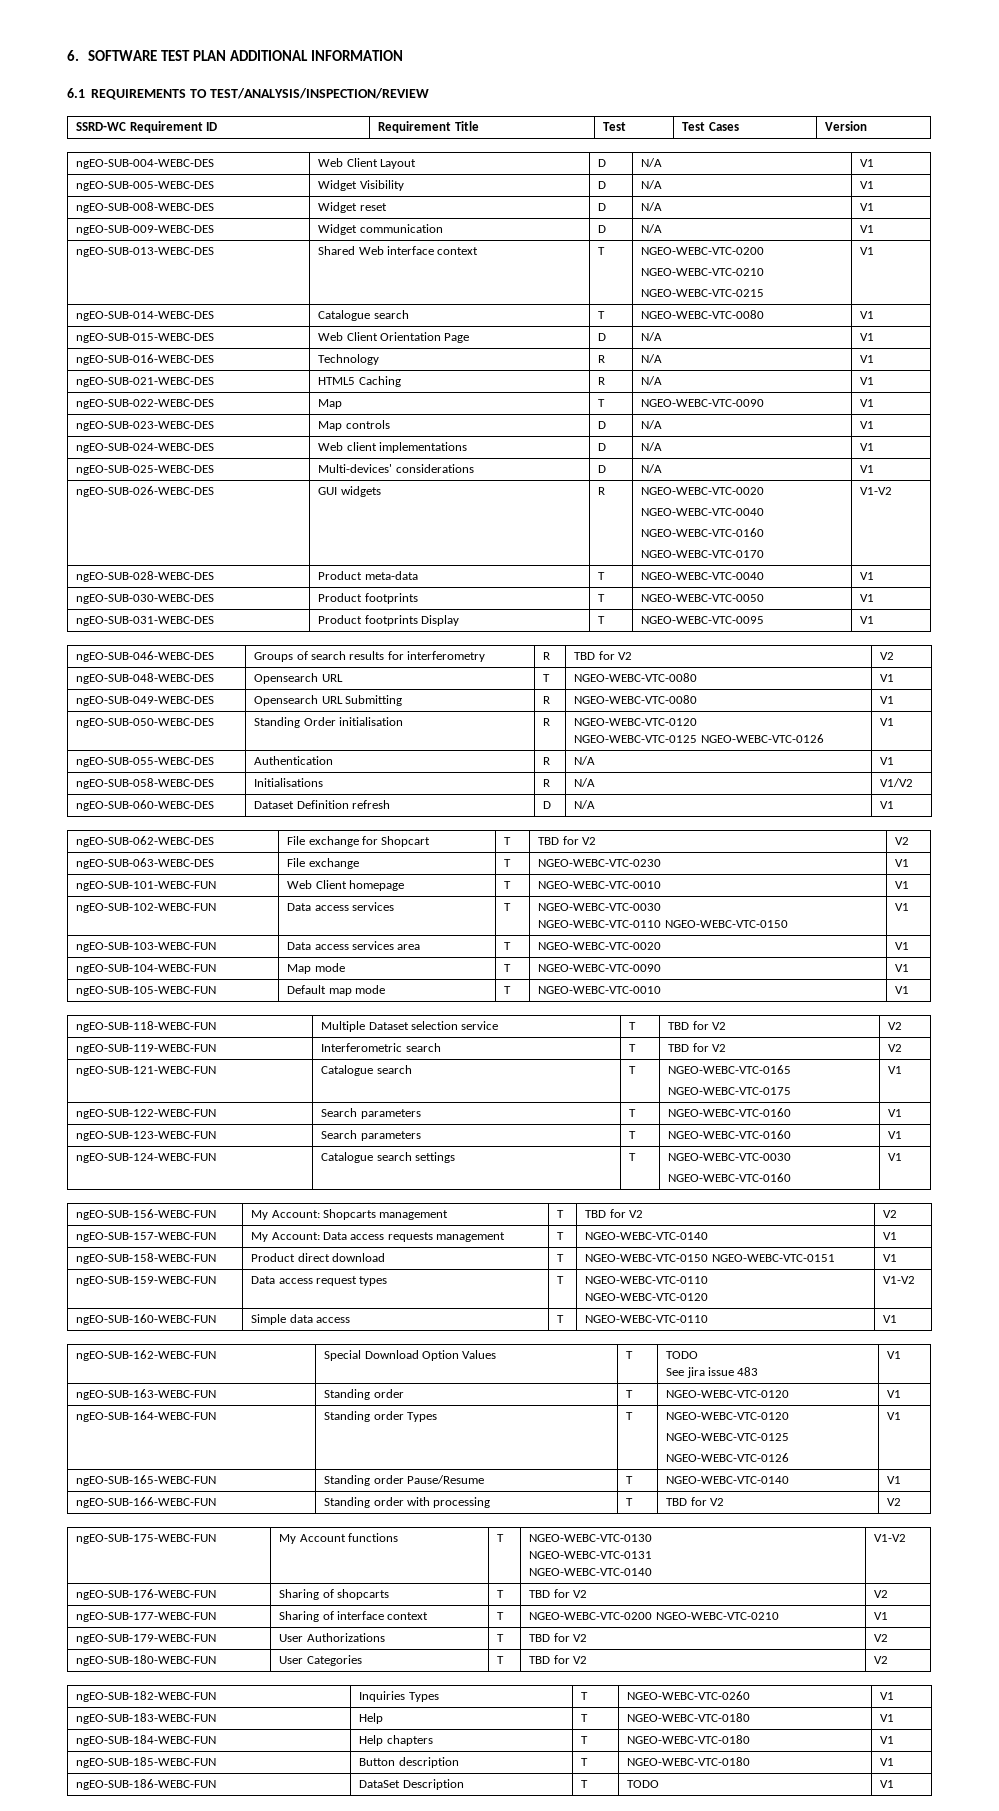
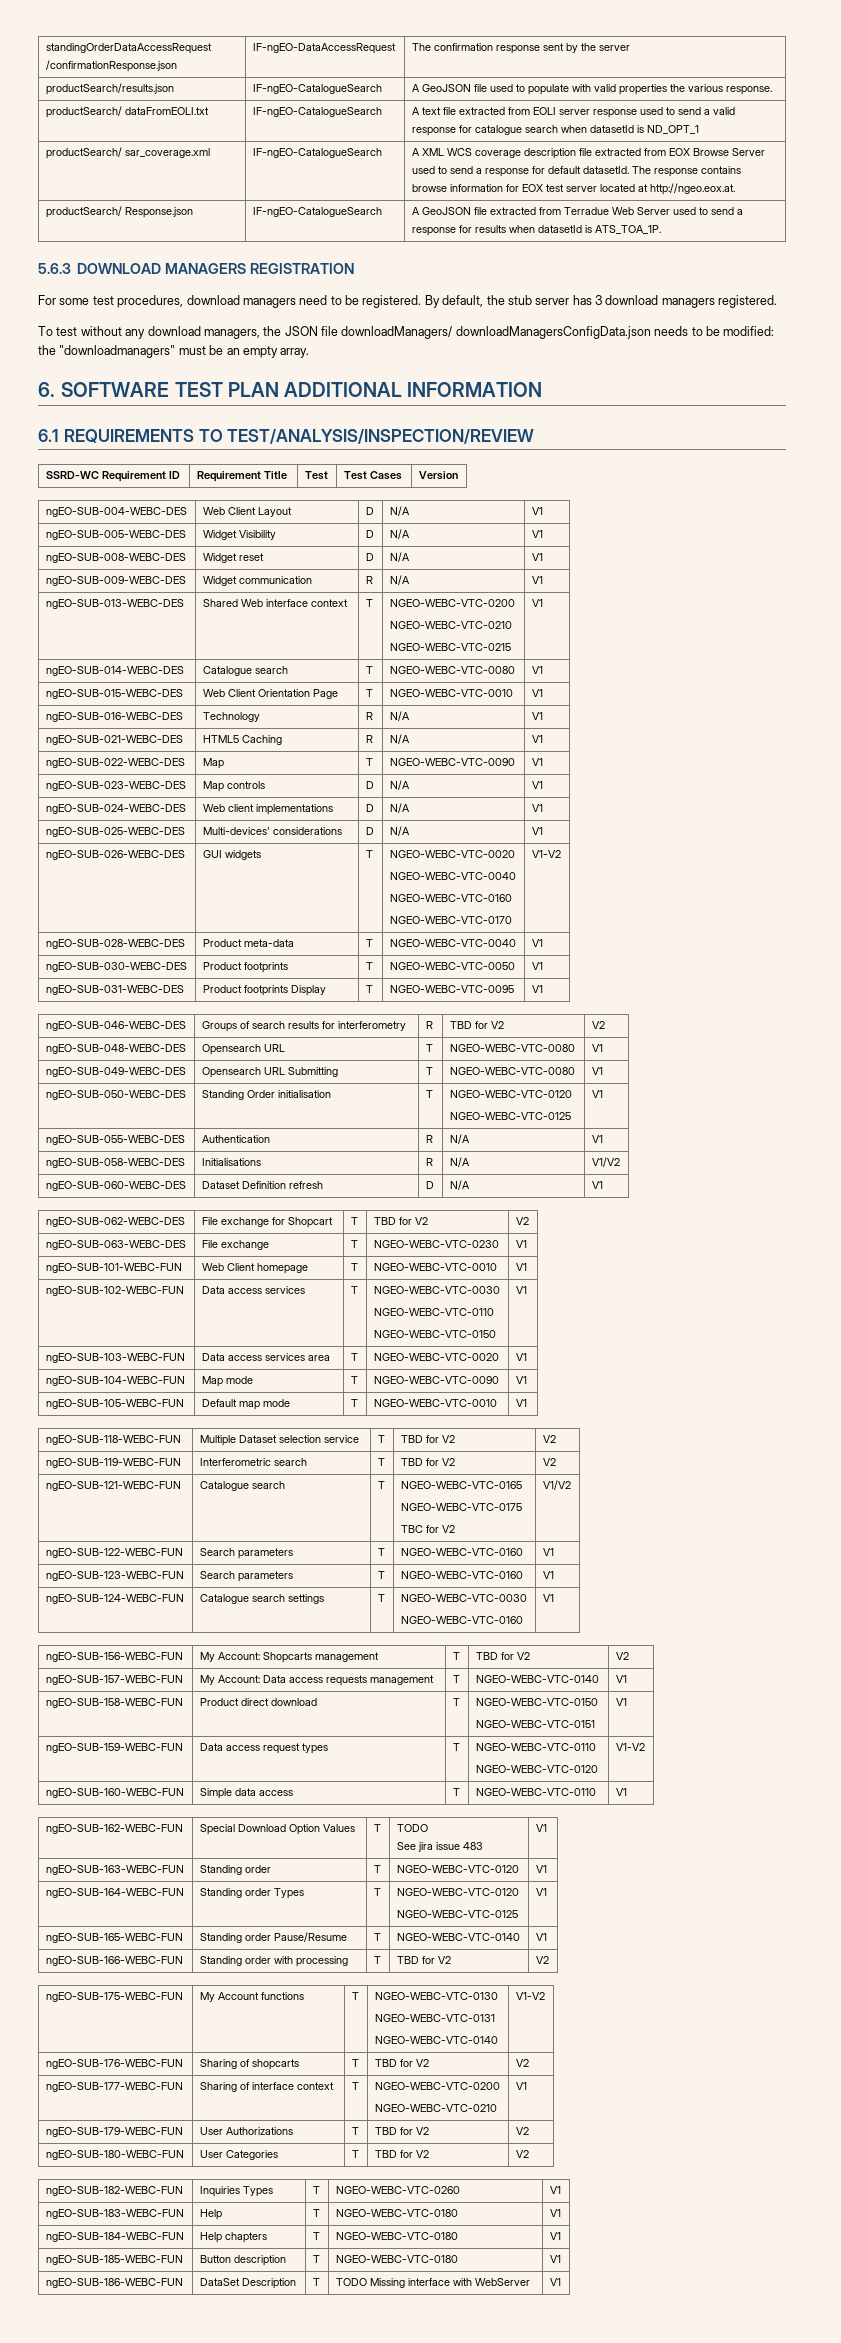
+ standingOrderDataAccessRequest /confirmationResponse.json | IF-ngEO-DataAccessRequest | The confirmation response sent by the server
+ productSearch/results.json | IF-ngEO-CatalogueSearch | A GeoJSON file used to populate with valid properties the various response.
+ productSearch/ dataFromEOLI.txt | IF-ngEO-CatalogueSearch | A text file extracted from EOLI server response used to send a valid response for catalogue search when datasetId is ND_OPT_1
+ productSearch/ sar_coverage.xml | IF-ngEO-CatalogueSearch | A XML WCS coverage description file extracted from EOX Browse Server used to send a response for default datasetId. The response contains browse information for EOX test server located at http://ngeo.eox.at.
+ productSearch/ Response.json | IF-ngEO-CatalogueSearch | A GeoJSON file extracted from Terradue Web Server used to send a response for results when datasetId is ATS_TOA_1P.
+ 5.6.3 DOWNLOAD MANAGERS REGISTRATION
+ For some test procedures, download managers need to be registered. By default, the stub server has 3 download managers registered.
+ To test without any download managers, the JSON file downloadManagers/ downloadManagersConfigData.json needs to be modified: the "downloadmanagers" must be an empty array.
- ngEO-SUB-009-WEBC-DES | Widget communication | D | N/A | V1
+ ngEO-SUB-009-WEBC-DES | Widget communication | R | N/A | V1
- ngEO-SUB-015-WEBC-DES | Web Client Orientation Page | D | N/A | V1
+ ngEO-SUB-015-WEBC-DES | Web Client Orientation Page | T | NGEO-WEBC-VTC-0010 | V1
- ngEO-SUB-026-WEBC-DES | GUI widgets | R | NGEO-WEBC-VTC-0020
+ ngEO-SUB-026-WEBC-DES | GUI widgets | T | NGEO-WEBC-VTC-0020
- ngEO-SUB-049-WEBC-DES | Opensearch URL Submitting | R | NGEO-WEBC-VTC-0080 | V1
+ ngEO-SUB-049-WEBC-DES | Opensearch URL Submitting | T | NGEO-WEBC-VTC-0080 | V1
- ngEO-SUB-050-WEBC-DES | Standing Order initialisation | R | NGEO-WEBC-VTC-0120
- NGEO-WEBC-VTC-0125 NGEO-WEBC-VTC-0126 | V1
+ ngEO-SUB-050-WEBC-DES | Standing Order initialisation | T | NGEO-WEBC-VTC-0120
+ NGEO-WEBC-VTC-0125 | V1
  ngEO-SUB-102-WEBC-FUN | Data access services | T | NGEO-WEBC-VTC-0030
- NGEO-WEBC-VTC-0110 NGEO-WEBC-VTC-0150 | V1
+ NGEO-WEBC-VTC-0110
+ NGEO-WEBC-VTC-0150 | V1
  ngEO-SUB-121-WEBC-FUN | Catalogue search | T | NGEO-WEBC-VTC-0165
- NGEO-WEBC-VTC-0175 | V1
+ NGEO-WEBC-VTC-0175
+ TBC for V2 | V1/V2
- ngEO-SUB-158-WEBC-FUN | Product direct download | T | NGEO-WEBC-VTC-0150 NGEO-WEBC-VTC-0151 | V1
+ ngEO-SUB-158-WEBC-FUN | Product direct download | T | NGEO-WEBC-VTC-0150
+ NGEO-WEBC-VTC-0151 | V1
  ngEO-SUB-164-WEBC-FUN | Standing order Types | T | NGEO-WEBC-VTC-0120
- NGEO-WEBC-VTC-0125
- NGEO-WEBC-VTC-0126 | V1
+ NGEO-WEBC-VTC-0125 | V1
- ngEO-SUB-177-WEBC-FUN | Sharing of interface context | T | NGEO-WEBC-VTC-0200 NGEO-WEBC-VTC-0210 | V1
+ ngEO-SUB-177-WEBC-FUN | Sharing of interface context | T | NGEO-WEBC-VTC-0200
+ NGEO-WEBC-VTC-0210 | V1
- ngEO-SUB-186-WEBC-FUN | DataSet Description | T | TODO | V1
+ ngEO-SUB-186-WEBC-FUN | DataSet Description | T | TODO Missing interface with WebServer | V1

